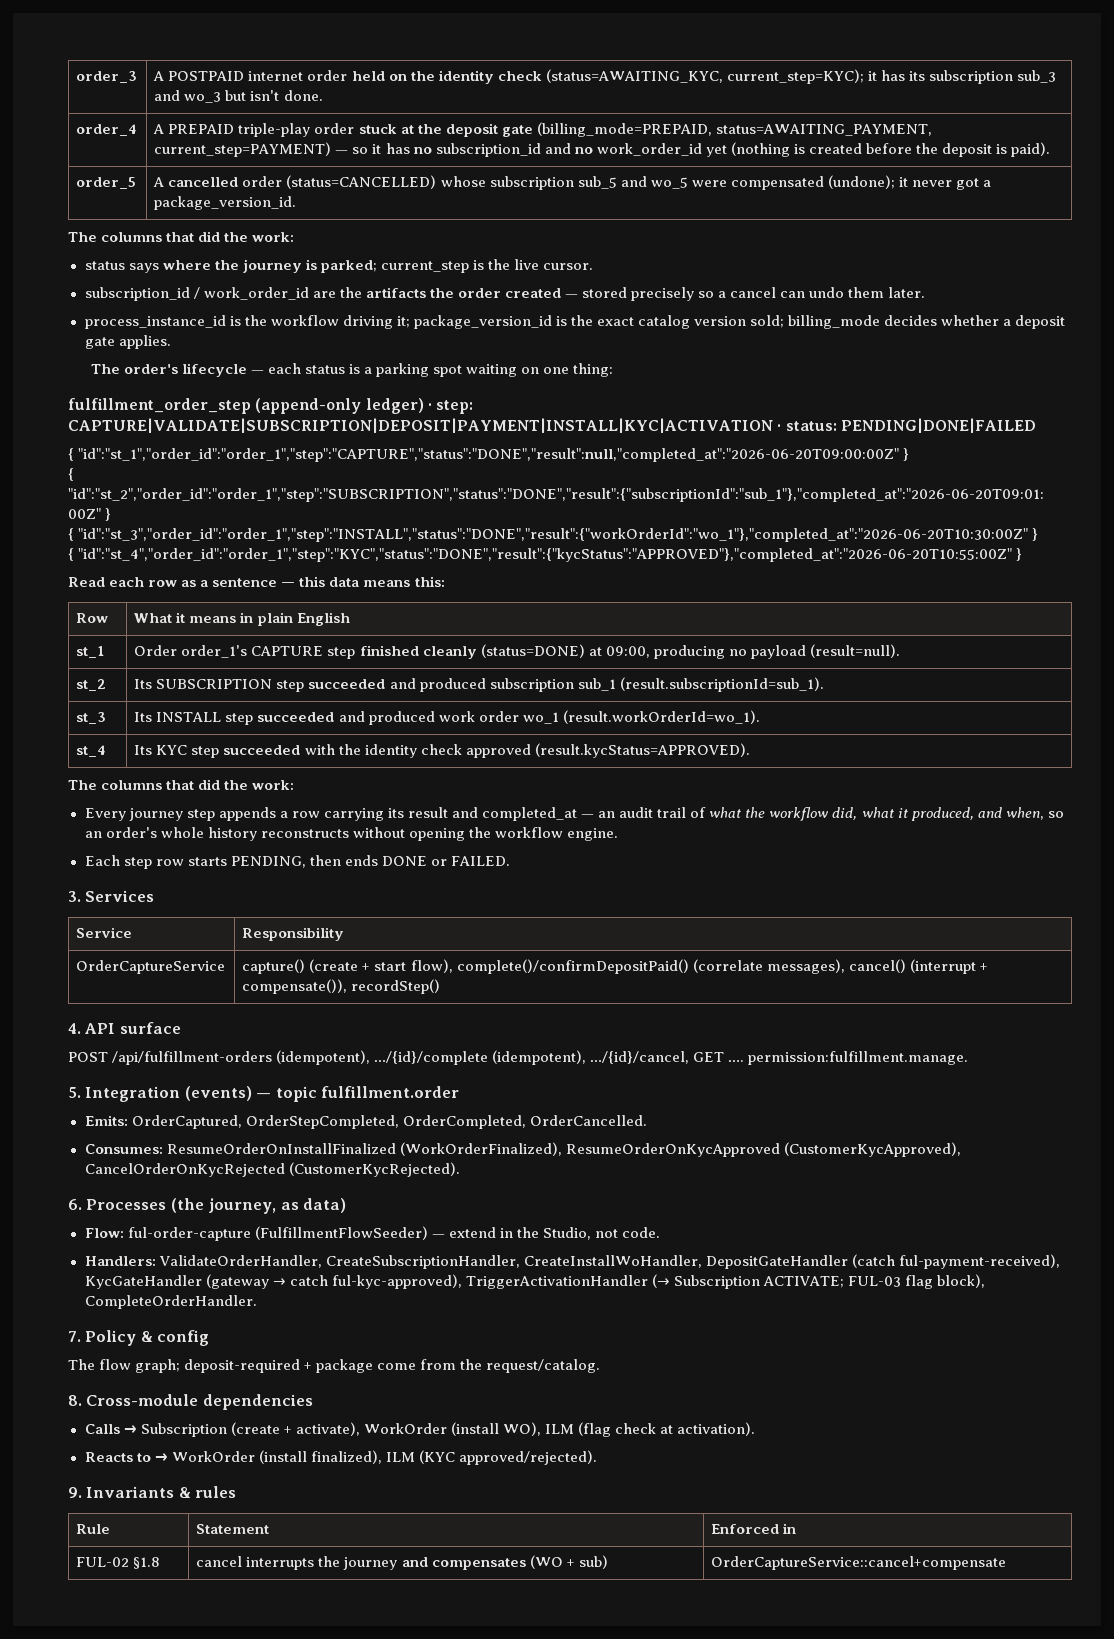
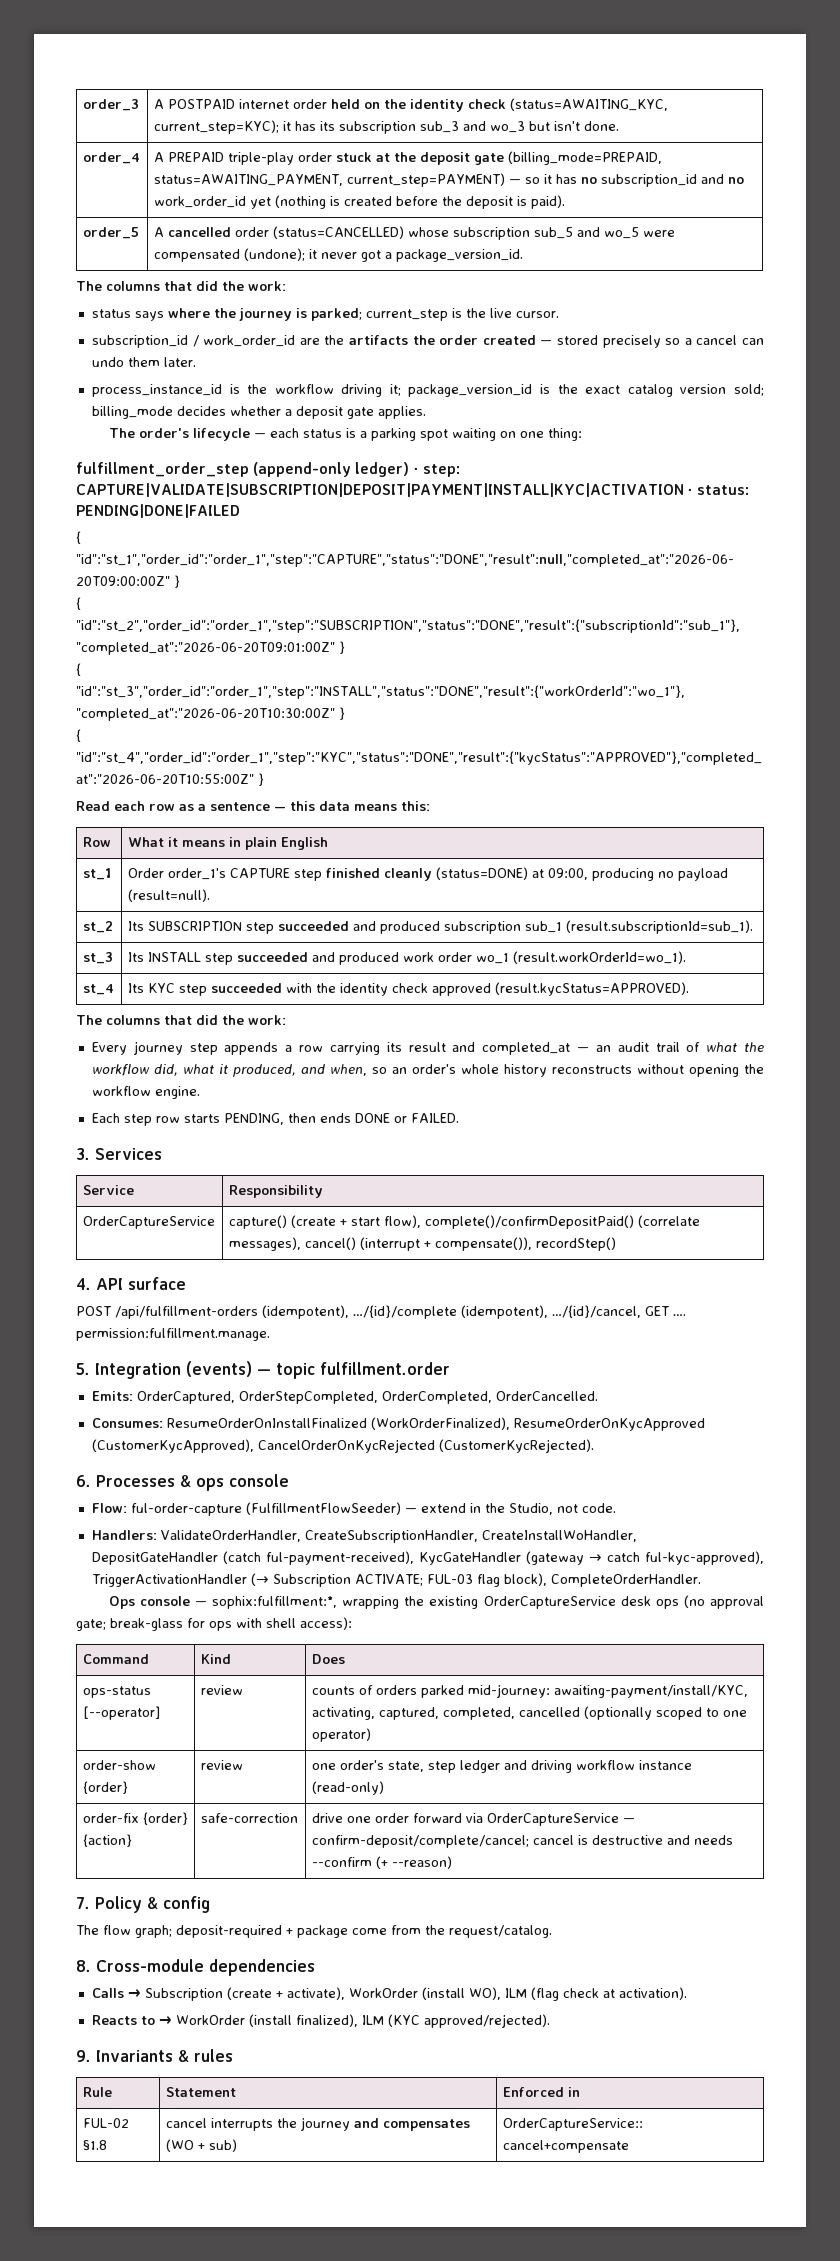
- 6. Processes (the journey, as data)
+ 6. Processes & ops console
+ Ops console — sophix:fulfillment:*, wrapping the existing OrderCaptureService desk ops (no approval gate; break-glass for ops with shell access):
+ Command | Kind | Does
+ ops-status [--operator] | review | counts of orders parked mid-journey: awaiting-payment/install/KYC, activating, captured, completed, cancelled (optionally scoped to one operator)
+ order-show {order} | review | one order's state, step ledger and driving workflow instance (read-only)
+ order-fix {order} {action} | safe-correction | drive one order forward via OrderCaptureService — confirm-deposit/complete/cancel; cancel is destructive and needs --confirm (+ --reason)

